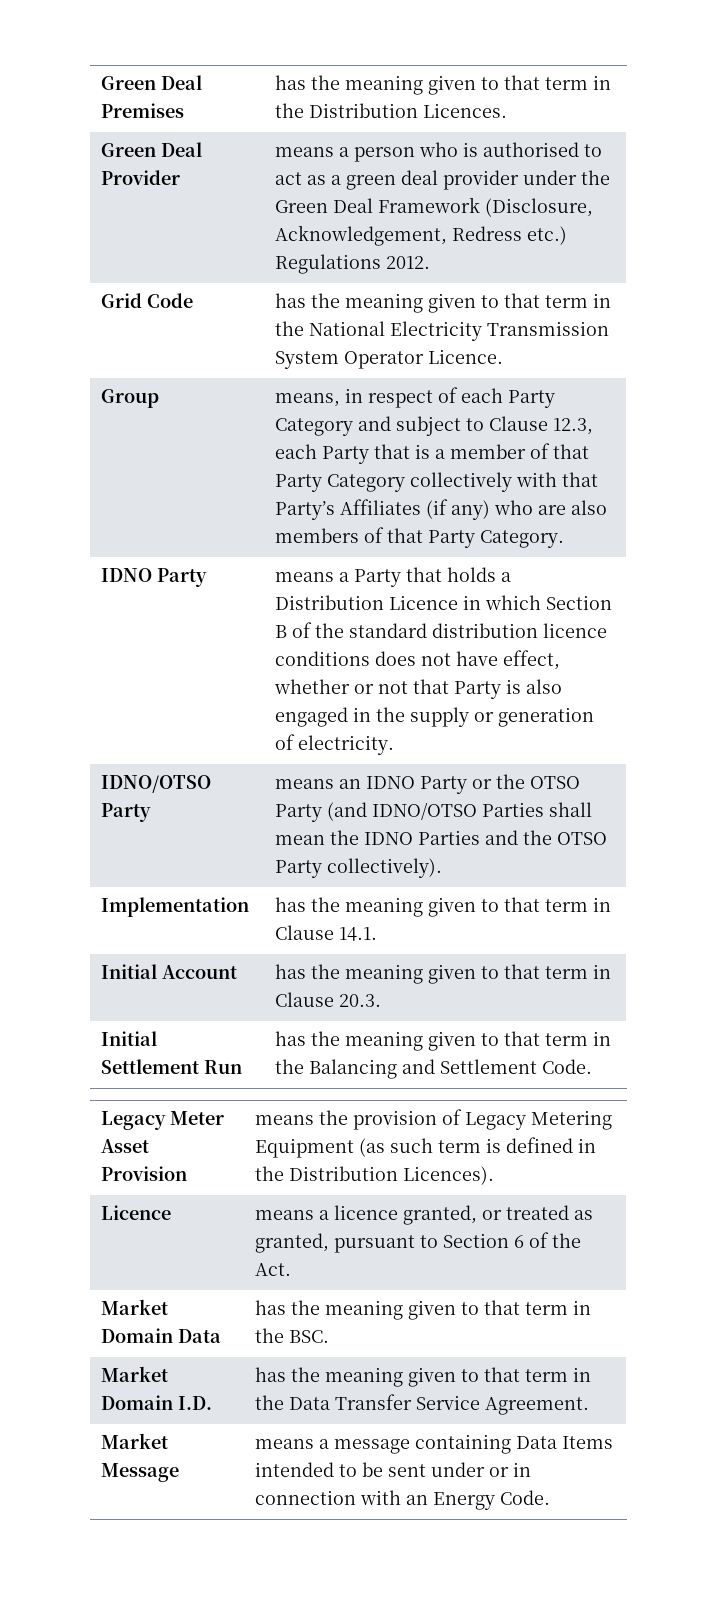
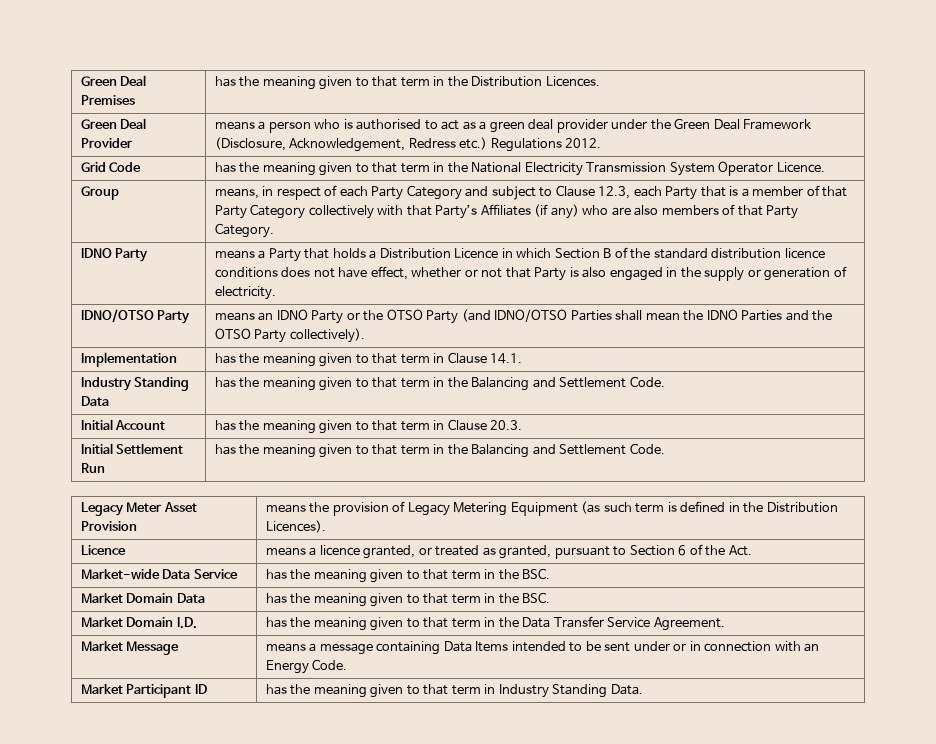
+ Industry Standing Data | has the meaning given to that term in the Balancing and Settlement Code.
+ Market-wide Data Service | has the meaning given to that term in the BSC.
+ Market Participant ID | has the meaning given to that term in Industry Standing Data.

